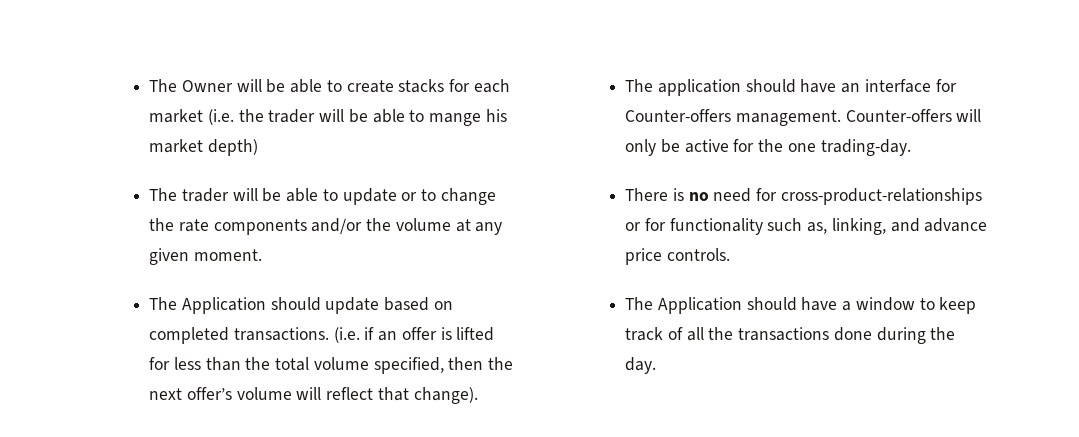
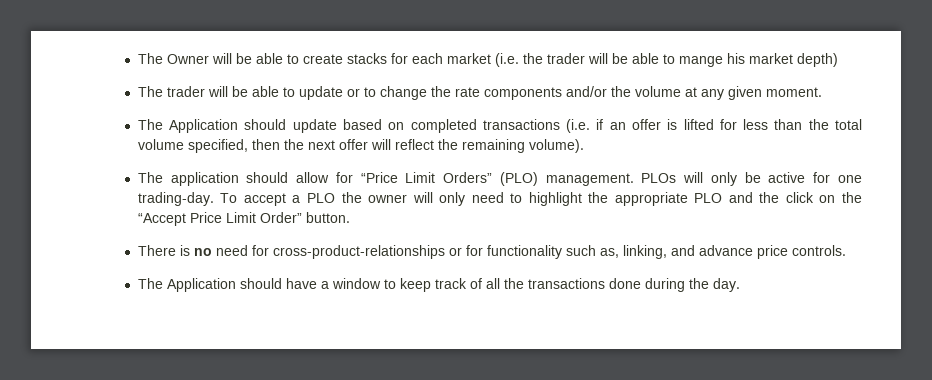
- The Application should update based on completed transactions. (i.e. if an offer is lifted for less than the total volume specified, then the next offer’s volume will reflect that change).
- The application should have an interface for Counter-offers management. Counter-offers will only be active for the one trading-day.
+ The Application should update based on completed transactions (i.e. if an offer is lifted for less than the total volume specified, then the next offer will reflect the remaining volume).
+ The application should allow for “Price Limit Orders” (PLO) management. PLOs will only be active for one trading-day. To accept a PLO the owner will only need to highlight the appropriate PLO and the click on the “Accept Price Limit Order” button.

